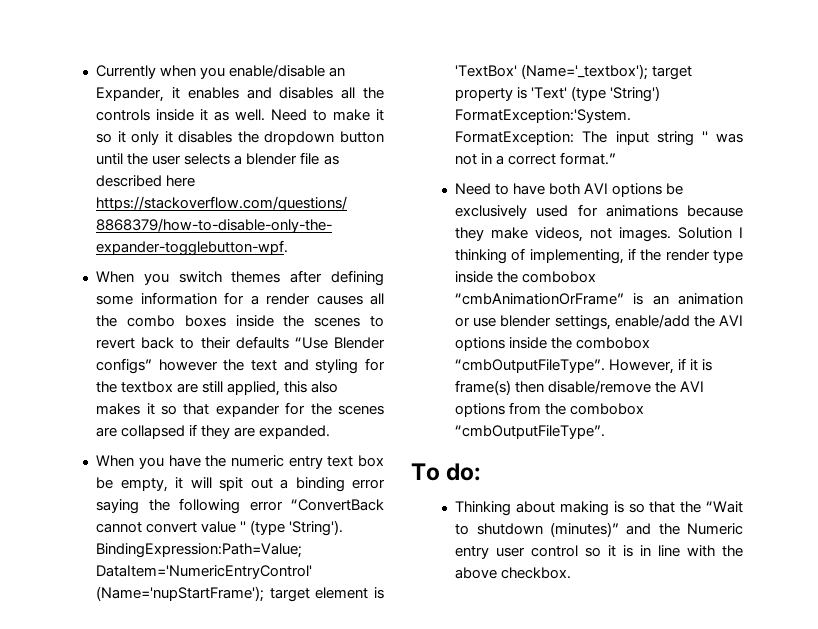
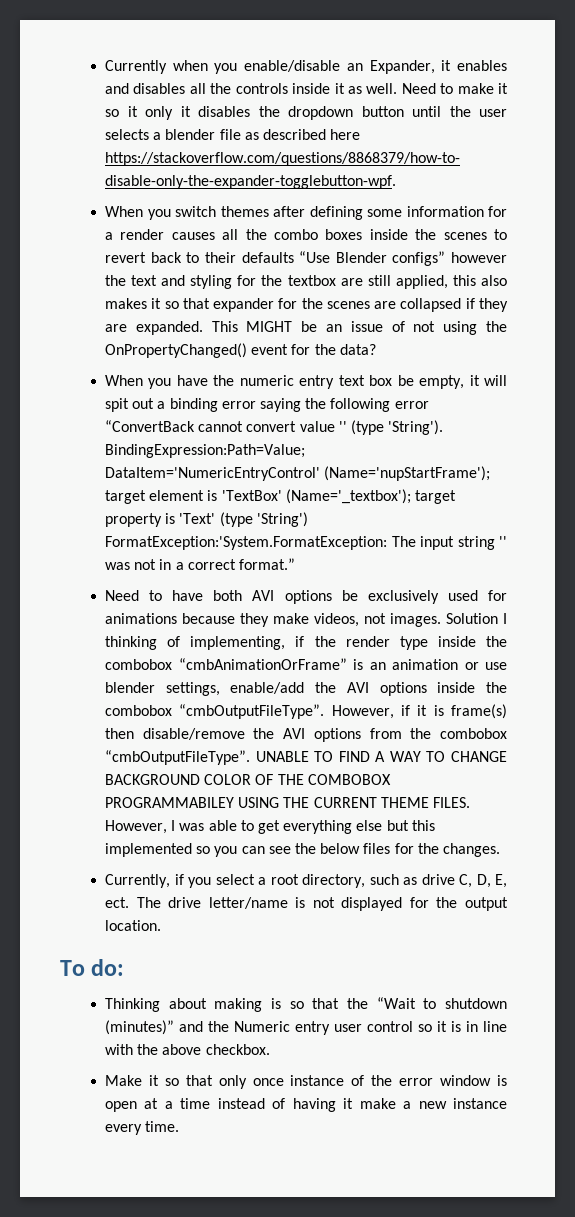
+ This MIGHT be an issue of not using the OnPropertyChanged() event for the data?
+ UNABLE TO FIND A WAY TO CHANGE BACKGROUND COLOR OF THE COMBOBOX PROGRAMMABILEY USING THE CURRENT THEME FILES. However, I was able to get everything else but this implemented so you can see the below files for the changes.
+ Currently, if you select a root directory, such as drive C, D, E, ect. The drive letter/name is not displayed for the output location.
+ Make it so that only once instance of the error window is open at a time instead of having it make a new instance every time.

